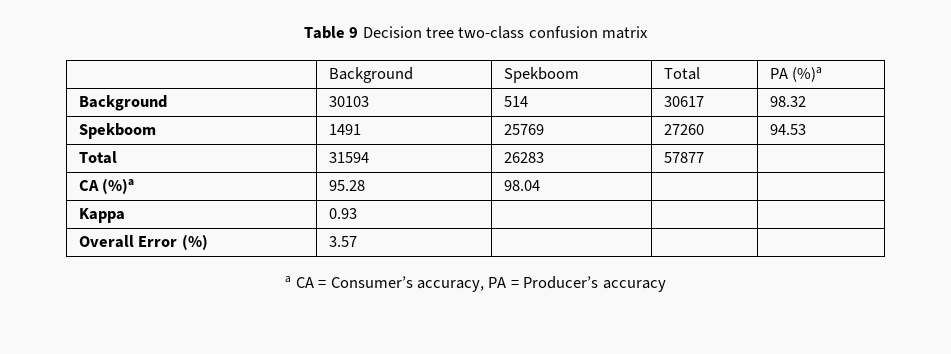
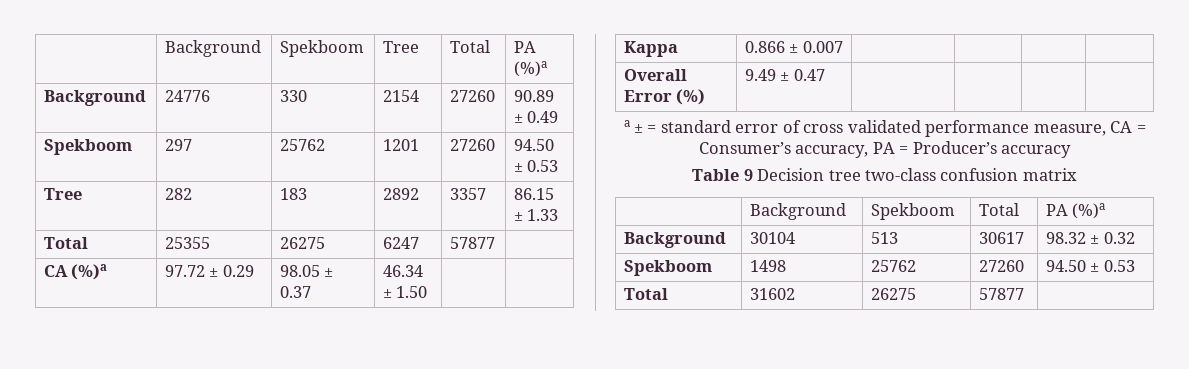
+ | Background | Spekboom | Tree | Total | PA (%)a
+ Background | 24776 | 330 | 2154 | 27260 | 90.89 ± 0.49
+ Spekboom | 297 | 25762 | 1201 | 27260 | 94.50 ± 0.53
+ Tree | 282 | 183 | 2892 | 3357 | 86.15 ± 1.33
+ Total | 25355 | 26275 | 6247 | 57877 |
+ CA (%)a | 97.72 ± 0.29 | 98.05 ± 0.37 | 46.34 ± 1.50 | |
+ Kappa | 0.866 ± 0.007 | | | |
+ Overall Error (%) | 9.49 ± 0.47 | | | |
+ a ± = standard error of cross validated performance measure, CA = Consumer’s accuracy, PA = Producer’s accuracy
- Background | 30103 | 514 | 30617 | 98.32
- Spekboom | 1491 | 25769 | 27260 | 94.53
- Total | 31594 | 26283 | 57877 |
- CA (%)a | 95.28 | 98.04 | |
- Kappa | 0.93 | | |
- Overall Error (%) | 3.57 | | |
- a CA = Consumer’s accuracy, PA = Producer’s accuracy
+ Background | 30104 | 513 | 30617 | 98.32 ± 0.32
+ Spekboom | 1498 | 25762 | 27260 | 94.50 ± 0.53
+ Total | 31602 | 26275 | 57877 |

